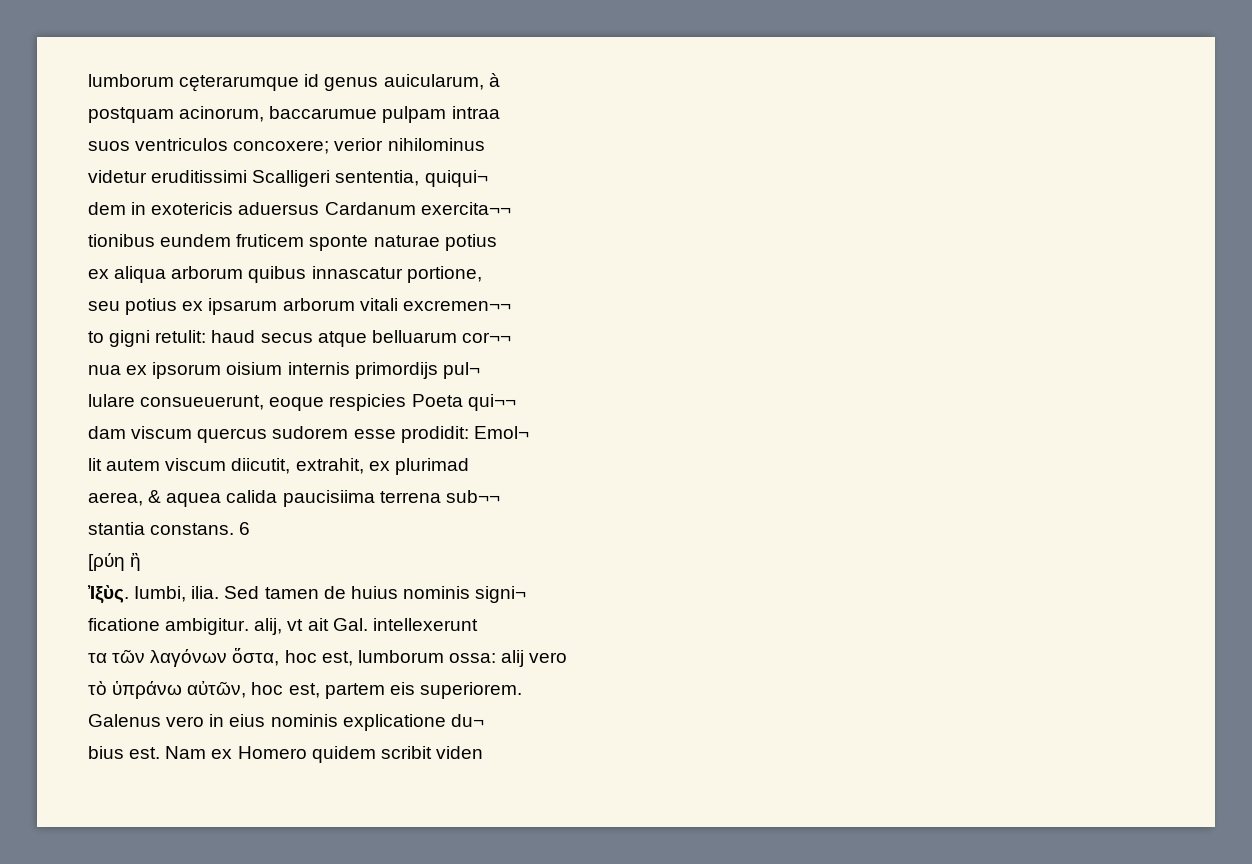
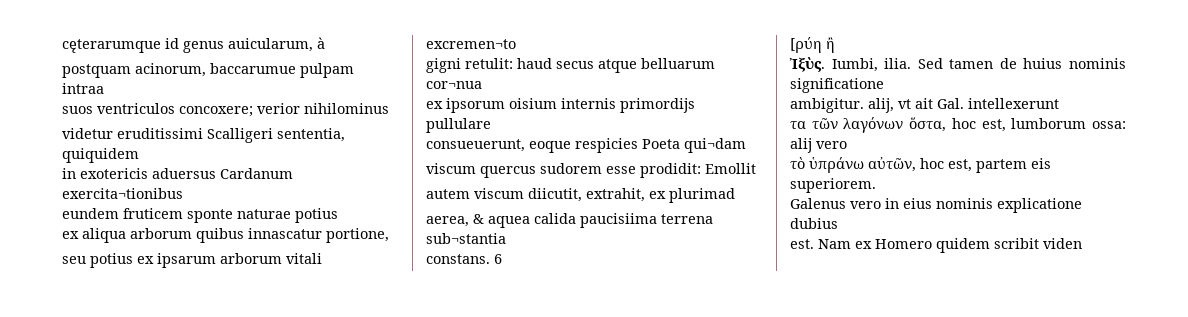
- lumborum cęterarumque id genus auicularum, à
+ cęterarumque id genus auicularum, à
- videtur eruditissimi Scalligeri sententia, quiqui¬
- dem in exotericis aduersus Cardanum exercita¬¬
- tionibus eundem fruticem sponte naturae potius
+ videtur eruditissimi Scalligeri sententia, quiquidem
+ in exotericis aduersus Cardanum exercita¬tionibus
+ eundem fruticem sponte naturae potius
- seu potius ex ipsarum arborum vitali excremen¬¬
- to gigni retulit: haud secus atque belluarum cor¬¬
- nua ex ipsorum oisium internis primordijs pul¬
- lulare consueuerunt, eoque respicies Poeta qui¬¬
- dam viscum quercus sudorem esse prodidit: Emol¬
- lit autem viscum diicutit, extrahit, ex plurimad
+ seu potius ex ipsarum arborum vitali excremen¬to
+ gigni retulit: haud secus atque belluarum cor¬nua
+ ex ipsorum oisium internis primordijs pullulare
+ consueuerunt, eoque respicies Poeta qui¬dam
+ viscum quercus sudorem esse prodidit: Emollit
+ autem viscum diicutit, extrahit, ex plurimad
- aerea, & aquea calida paucisiima terrena sub¬¬
- stantia constans.
+ aerea, & aquea calida paucisiima terrena sub¬stantia
+ constans.
- Sed tamen de huius nominis signi¬
- ficatione ambigitur. alij, vt ait Gal. intellexerunt
+ Sed tamen de huius nominis significatione
+ ambigitur. alij, vt ait Gal. intellexerunt
- Galenus vero in eius nominis explicatione du¬
- bius est.
+ Galenus vero in eius nominis explicatione dubius
+ est.

